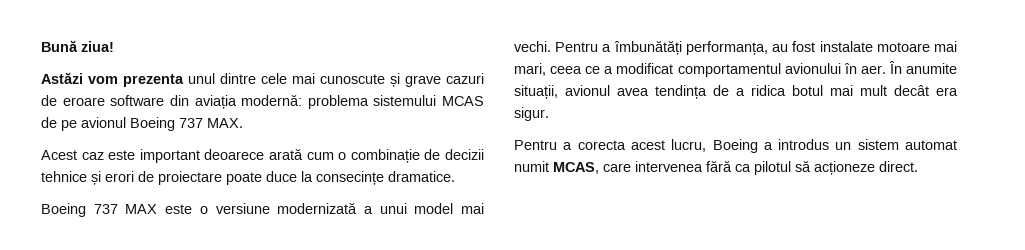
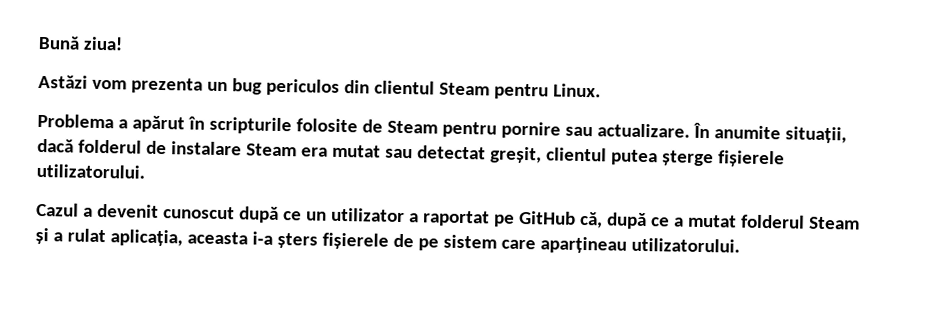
- Astăzi vom prezenta unul dintre cele mai cunoscute și grave cazuri de eroare software din aviația modernă: problema sistemului MCAS de pe avionul Boeing 737 MAX.
- Acest caz este important deoarece arată cum o combinație de decizii tehnice și erori de proiectare poate duce la consecințe dramatice.
- Boeing 737 MAX este o versiune modernizată a unui model mai vechi. Pentru a îmbunătăți performanța, au fost instalate motoare mai mari, ceea ce a modificat comportamentul avionului în aer. În anumite situații, avionul avea tendința de a ridica botul mai mult decât era sigur.
- Pentru a corecta acest lucru, Boeing a introdus un sistem automat numit MCAS, care intervenea fără ca pilotul să acționeze direct.
+ Astăzi vom prezenta un bug periculos din clientul Steam pentru Linux.
+ Problema a apărut în scripturile folosite de Steam pentru pornire sau actualizare. În anumite situații, dacă folderul de instalare Steam era mutat sau detectat greșit, clientul putea șterge fișierele utilizatorului.
+ Cazul a devenit cunoscut după ce un utilizator a raportat pe GitHub că, după ce a mutat folderul Steam și a rulat aplicația, aceasta i-a șters fișierele de pe sistem care aparțineau utilizatorului.

